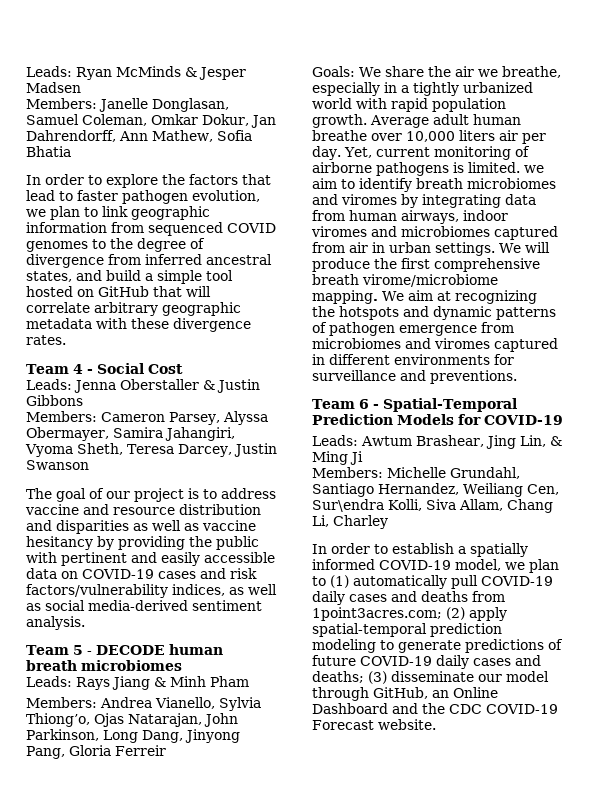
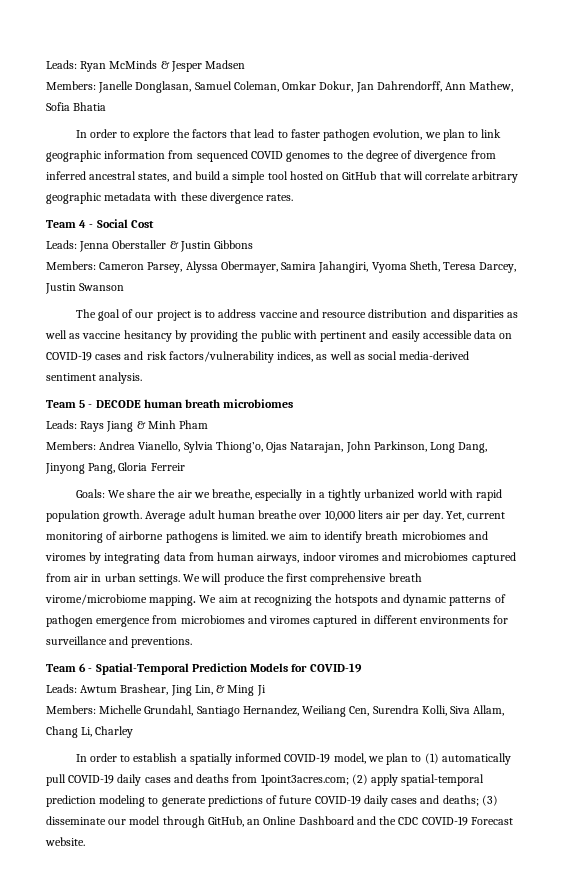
- Members: Michelle Grundahl, Santiago Hernandez, Weiliang Cen, Sur\endra Kolli, Siva Allam, Chang Li, Charley
+ Members: Michelle Grundahl, Santiago Hernandez, Weiliang Cen, Surendra Kolli, Siva Allam, Chang Li, Charley

